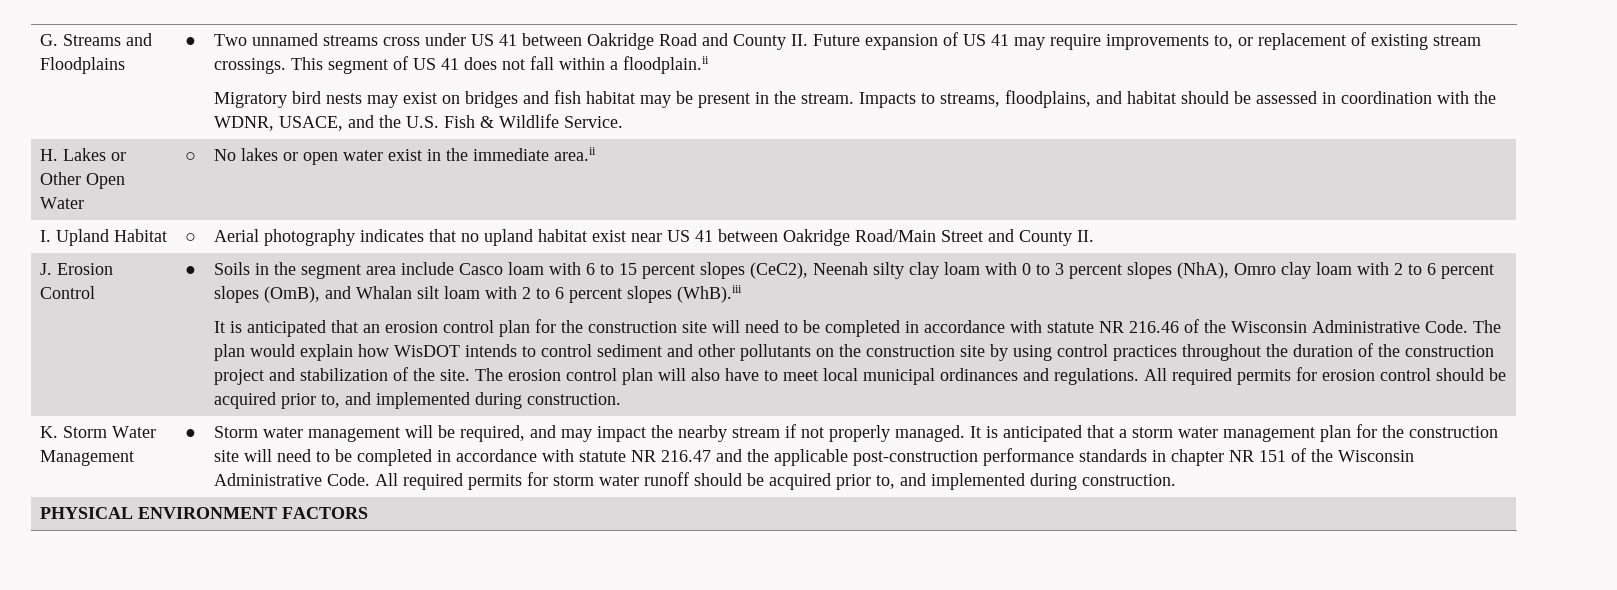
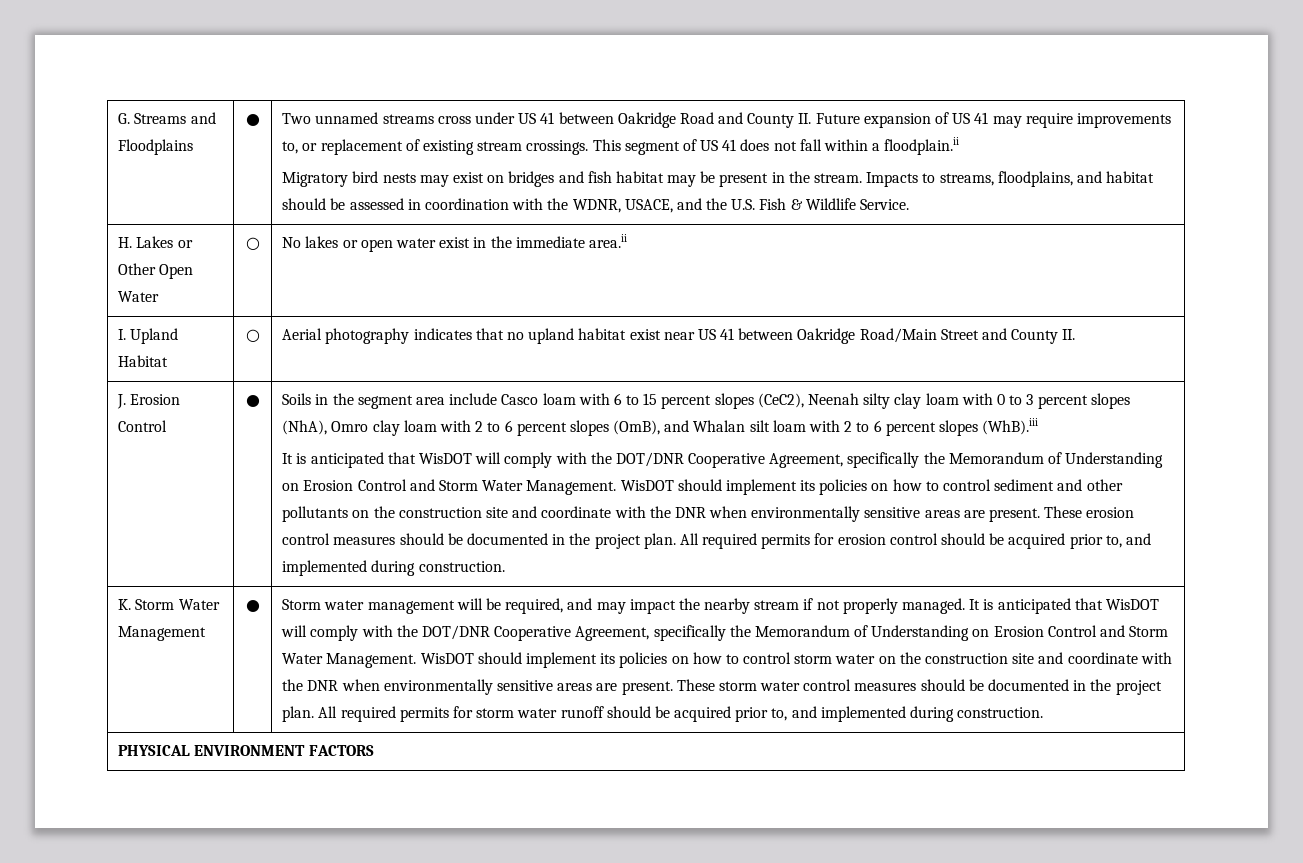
- It is anticipated that an erosion control plan for the construction site will need to be completed in accordance with statute NR 216.46 of the Wisconsin Administrative Code. The plan would explain how WisDOT intends to control sediment and other pollutants on the construction site by using control practices throughout the duration of the construction project and stabilization of the site. The erosion control plan will also have to meet local municipal ordinances and regulations.
+ It is anticipated that WisDOT will comply with the DOT/DNR Cooperative Agreement, specifically the Memorandum of Understanding on Erosion Control and Storm Water Management. WisDOT should implement its policies on how to control sediment and other pollutants on the construction site and coordinate with the DNR when environmentally sensitive areas are present. These erosion control measures should be documented in the project plan.
- It is anticipated that a storm water management plan for the construction site will need to be completed in accordance with statute NR 216.47 and the applicable post-construction performance standards in chapter NR 151 of the Wisconsin Administrative Code.
+ It is anticipated that WisDOT will comply with the DOT/DNR Cooperative Agreement, specifically the Memorandum of Understanding on Erosion Control and Storm Water Management. WisDOT should implement its policies on how to control storm water on the construction site and coordinate with the DNR when environmentally sensitive areas are present. These storm water control measures should be documented in the project plan.

